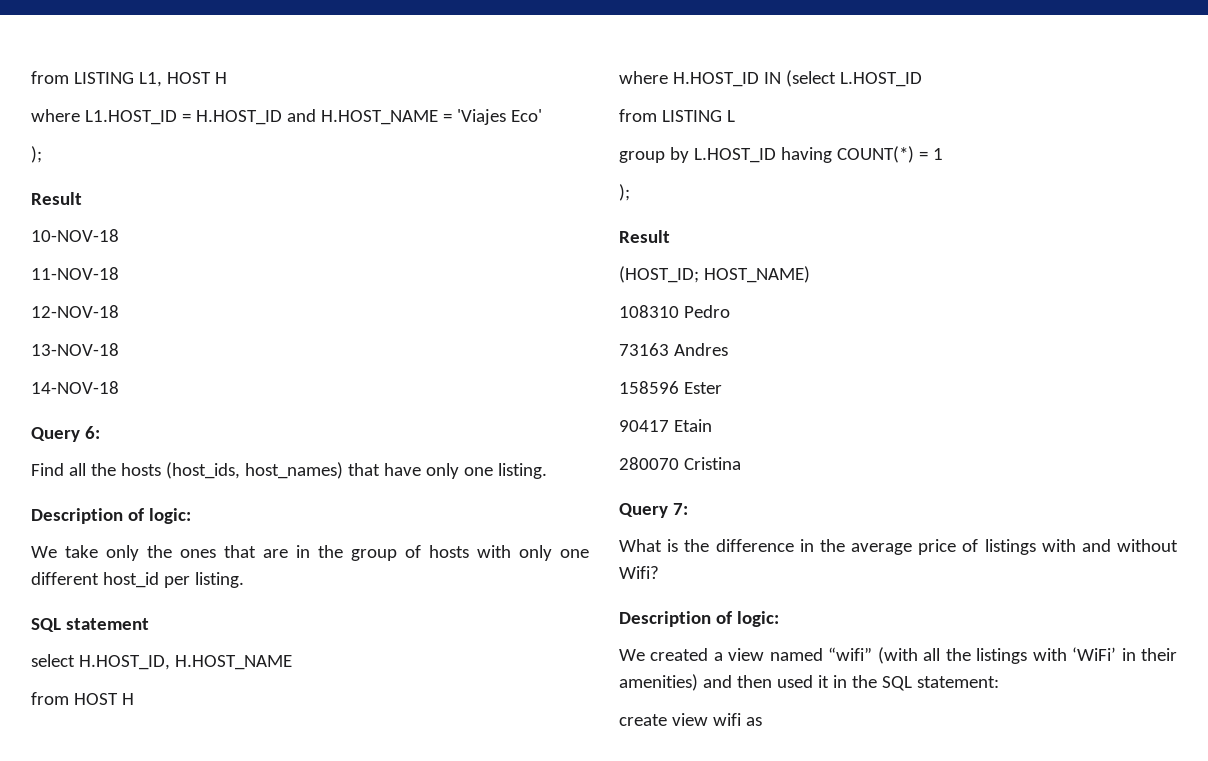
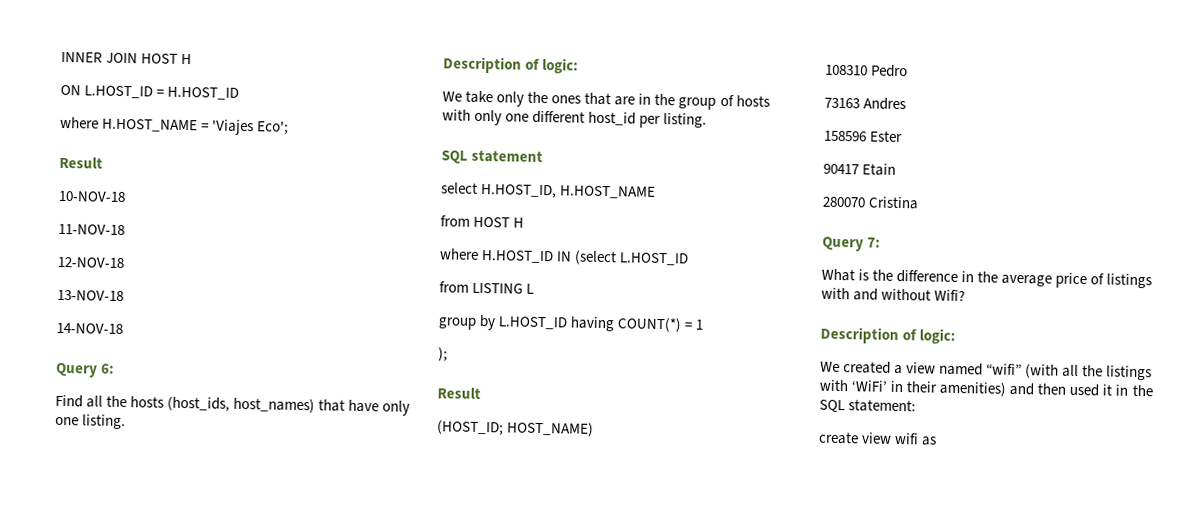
- from LISTING L1, HOST H
- where L1.HOST_ID = H.HOST_ID and H.HOST_NAME = 'Viajes Eco'
- );
+ INNER JOIN HOST H
+ ON L.HOST_ID = H.HOST_ID
+ where H.HOST_NAME = 'Viajes Eco';

